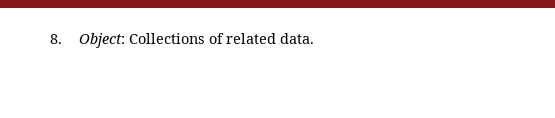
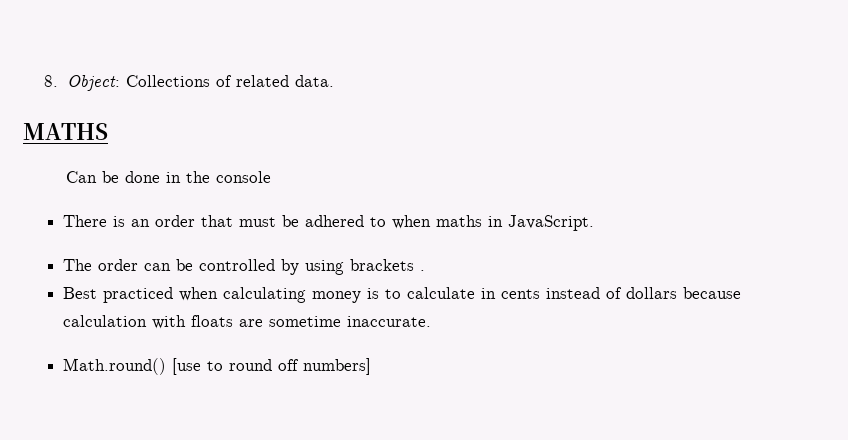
+ MATHS
+ Can be done in the console
+ There is an order that must be adhered to when maths in JavaScript.
+ The order can be controlled by using brackets .
+ Best practiced when calculating money is to calculate in cents instead of dollars because calculation with floats are sometime inaccurate.
+ Math.round() [use to round off numbers]

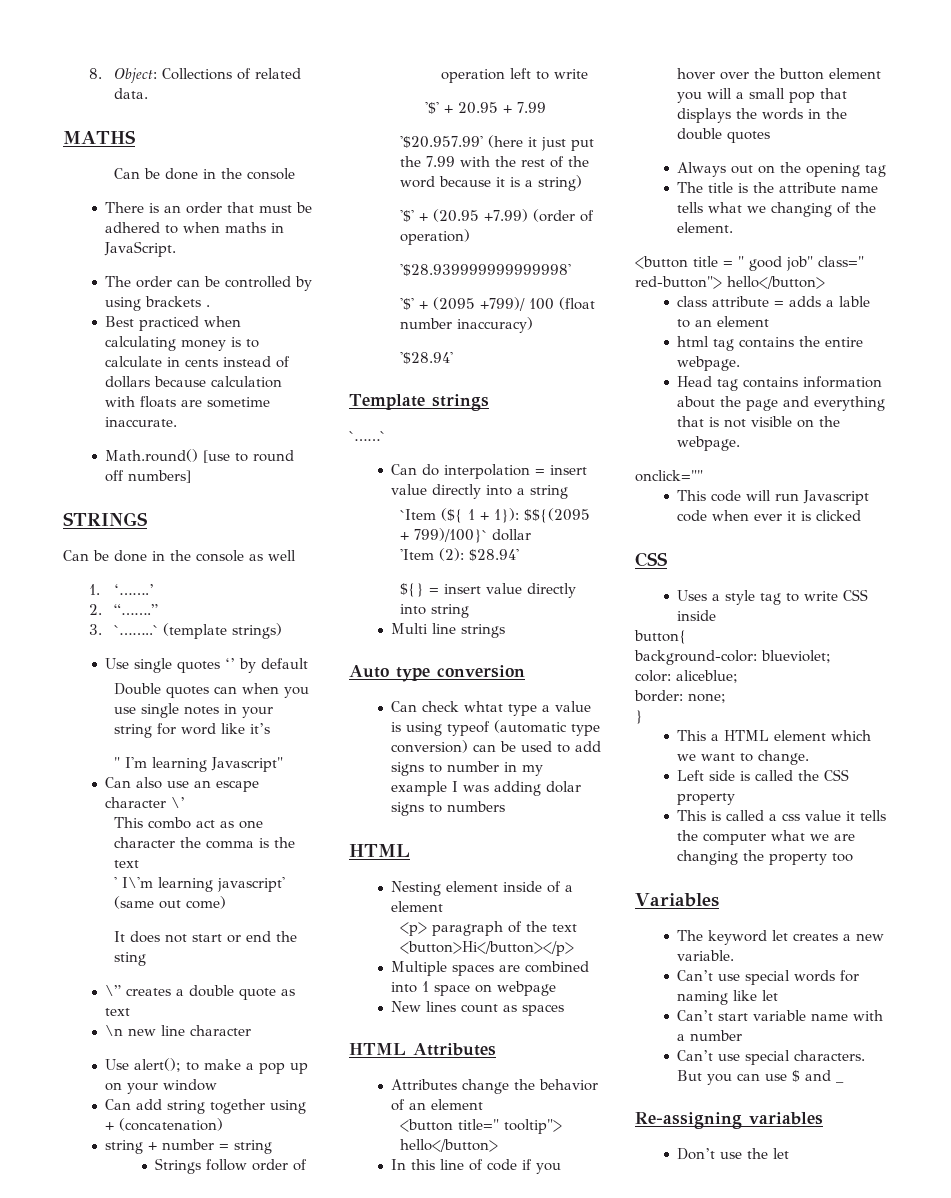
+ STRINGS
+ Can be done in the console as well
+ 1. ‘…….’
+ 2. “…….”
+ 3. `……..` (template strings)
+ Use single quotes ‘’ by default
+ Double quotes can when you use single notes in your string for word like it’s
+ " I'm learning Javascript"
+ Can also use an escape character \’
+ This combo act as one character the comma is the text
+ ' I\'m learning javascript' (same out come)
+ It does not start or end the sting
+ \” creates a double quote as text
+ \n new line character
+ Use alert(); to make a pop up on your window
+ Can add string together using + (concatenation)
+ string + number = string
+ Strings follow order of operation left to write
+ '$' + 20.95 + 7.99
+ '$20.957.99' (here it just put the 7.99 with the rest of the word because it is a string)
+ '$' + (20.95 +7.99) (order of operation)
+ '$28.939999999999998'
+ '$' + (2095 +799)/ 100 (float number inaccuracy)
+ '$28.94'
+ Template strings
+ `……`
+ Can do interpolation = insert value directly into a string
+ `Item (${ 1 + 1}): $${(2095 + 799)/100}` dollar
+ 'Item (2): $28.94'
+ ${} = insert value directly into string
+ Multi line strings
+ Auto type conversion
+ Can check whtat type a value is using typeof (automatic type conversion) can be used to add signs to number in my example I was adding dolar signs to numbers
+ HTML
+ Nesting element inside of a element
+ <p> paragraph of the text <button>Hi</button></p>
+ Multiple spaces are combined into 1 space on webpage
+ New lines count as spaces
+ HTML Attributes
+ Attributes change the behavior of an element
+ <button title=" tooltip"> hello</button>
+ In this line of code if you hover over the button element you will a small pop that displays the words in the double quotes
+ Always out on the opening tag
+ The title is the attribute name tells what we changing of the element.
+ <button title = " good job" class=" red-button"> hello</button>
+ class attribute = adds a lable to an element
+ html tag contains the entire webpage.
+ Head tag contains information about the page and everything that is not visible on the webpage.
+ onclick=""
+ This code will run Javascript code when ever it is clicked
+ CSS
+ Uses a style tag to write CSS inside
+ button{
+ background-color: blueviolet;
+ color: aliceblue;
+ border: none;
+ }
+ This a HTML element which we want to change.
+ Left side is called the CSS property
+ This is called a css value it tells the computer what we are changing the property too
+ Variables
+ The keyword let creates a new variable.
+ Can’t use special words for naming like let
+ Can’t start variable name with a number
+ Can’t use special characters. But you can use $ and _
+ Re-assigning variables
+ Don’t use the let

